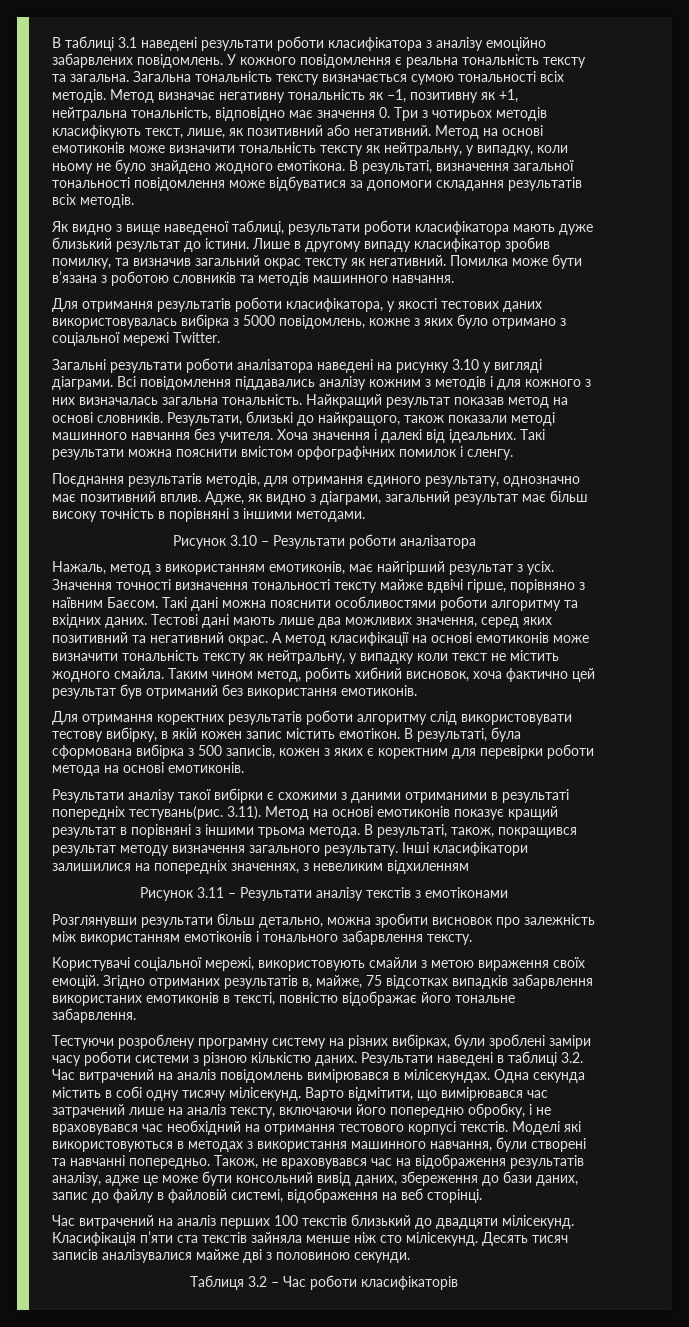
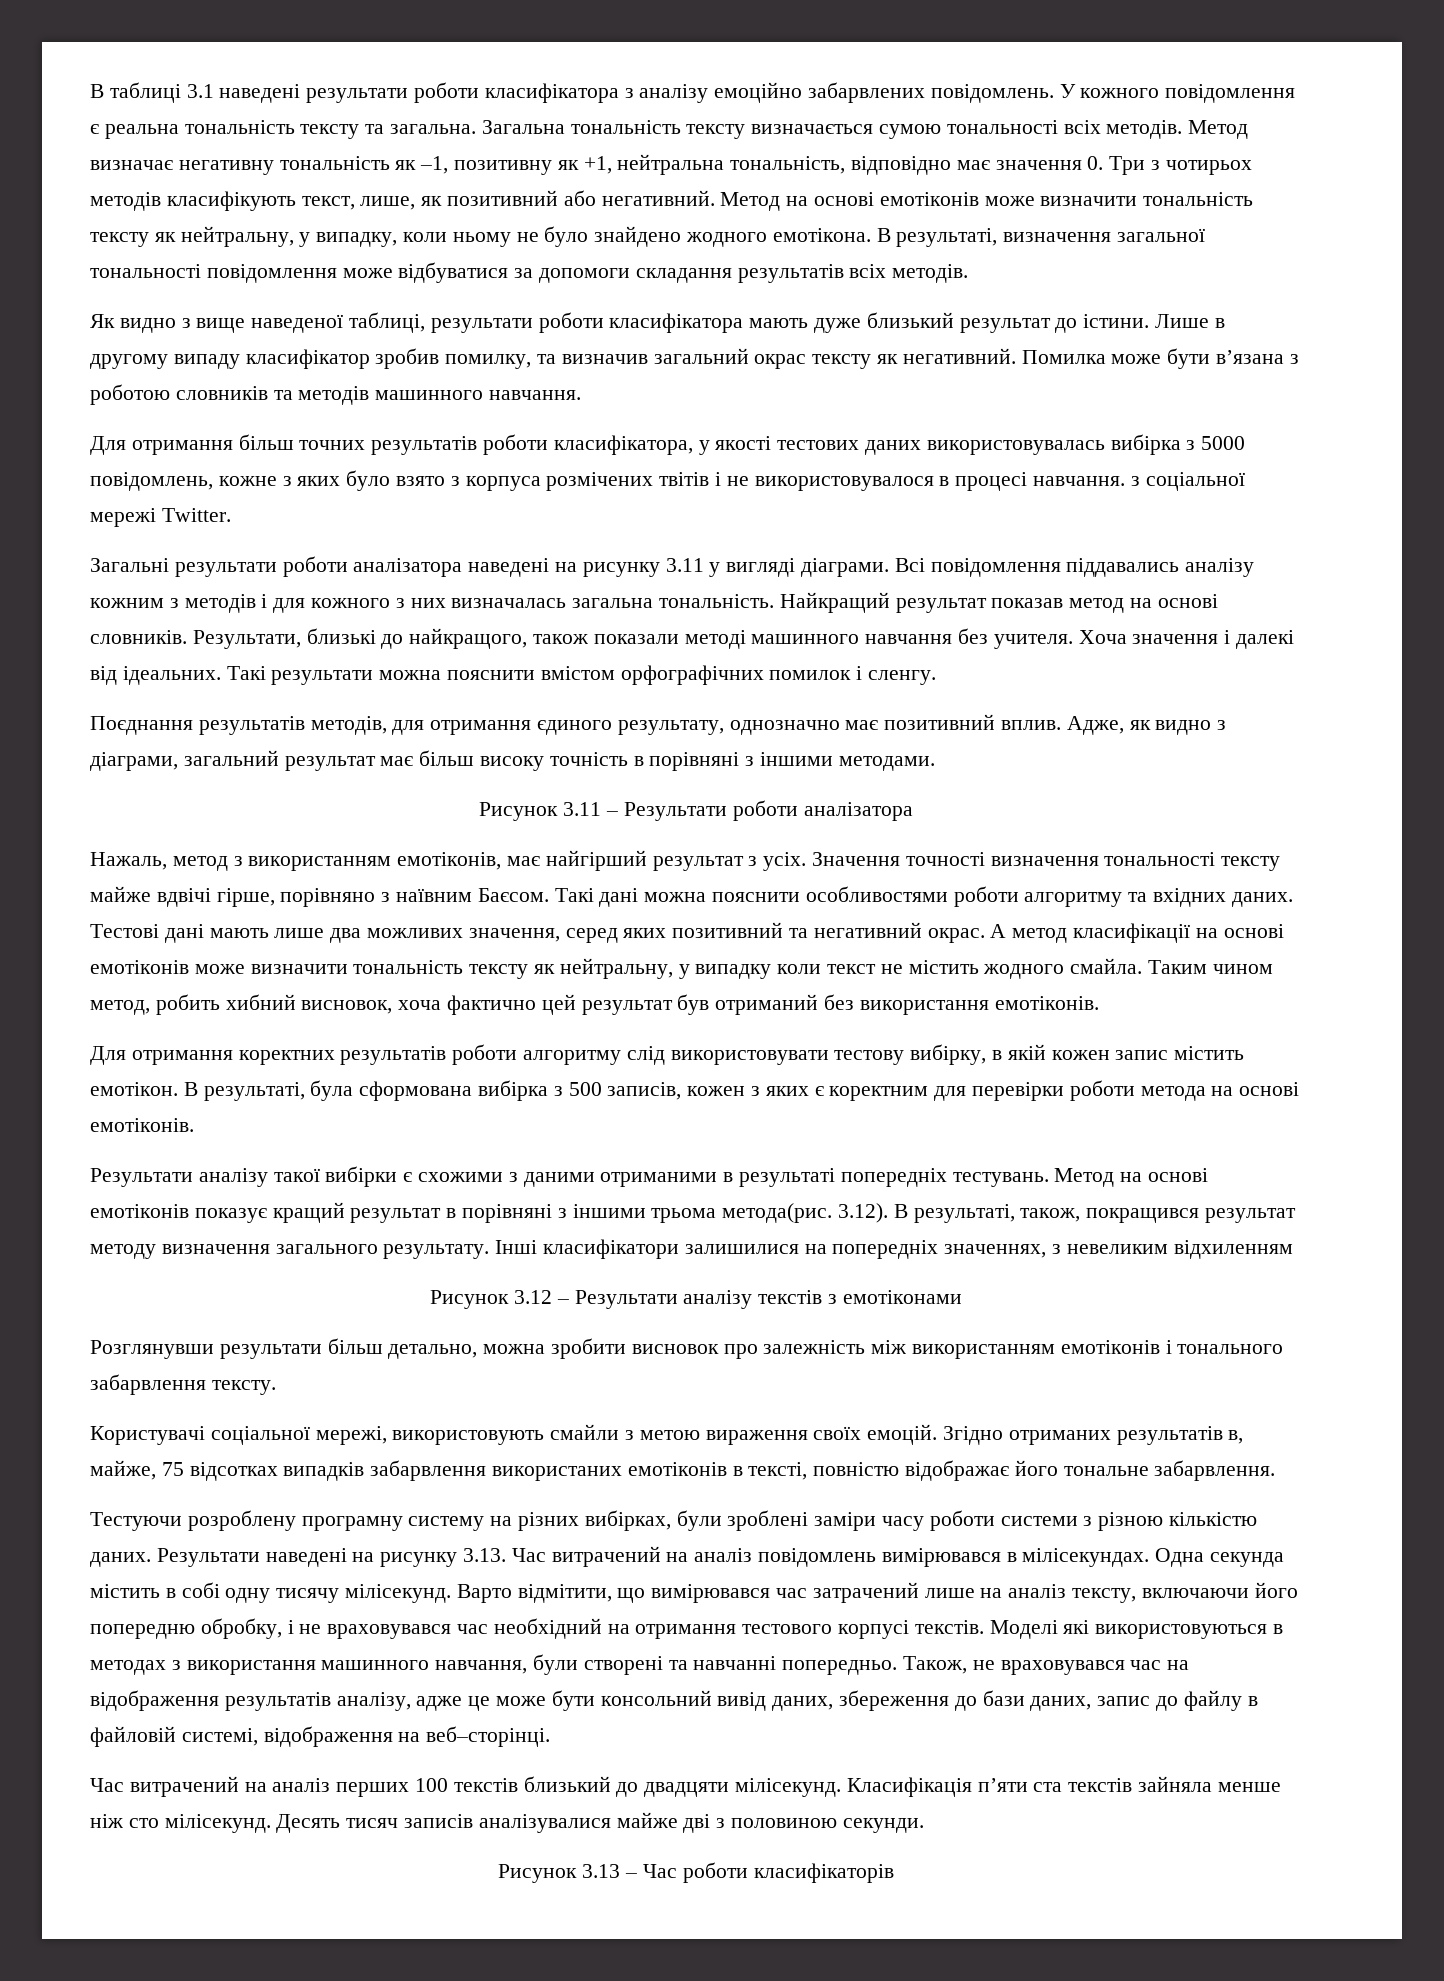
- Метод на основі емотиконів може визначити тональність тексту як нейтральну, у випадку, коли ньому не було знайдено жодного емотікона.
+ Метод на основі емотіконів може визначити тональність тексту як нейтральну, у випадку, коли ньому не було знайдено жодного емотікона.
- Для отримання результатів роботи класифікатора, у якості тестових даних використовувалась вибірка з 5000 повідомлень, кожне з яких було отримано з соціальної мережі Twitter.
+ Для отримання більш точних результатів роботи класифікатора, у якості тестових даних використовувалась вибірка з 5000 повідомлень, кожне з яких було взято з корпуса розмічених твітів і не використовувалося в процесі навчання. з соціальної мережі Twitter.
- Загальні результати роботи аналізатора наведені на рисунку 3.10 у вигляді діаграми.
+ Загальні результати роботи аналізатора наведені на рисунку 3.11 у вигляді діаграми.
- Рисунок 3.10 – Результати роботи аналізатора
+ Рисунок 3.11 – Результати роботи аналізатора
- Нажаль, метод з використанням емотиконів, має найгірший результат з усіх.
+ Нажаль, метод з використанням емотіконів, має найгірший результат з усіх.
- А метод класифікації на основі емотиконів може визначити тональність тексту як нейтральну, у випадку коли текст не містить жодного смайла.
+ А метод класифікації на основі емотіконів може визначити тональність тексту як нейтральну, у випадку коли текст не містить жодного смайла.
- Таким чином метод, робить хибний висновок, хоча фактично цей результат був отриманий без використання емотиконів.
+ Таким чином метод, робить хибний висновок, хоча фактично цей результат був отриманий без використання емотіконів.
- В результаті, була сформована вибірка з 500 записів, кожен з яких є коректним для перевірки роботи метода на основі емотиконів.
+ В результаті, була сформована вибірка з 500 записів, кожен з яких є коректним для перевірки роботи метода на основі емотіконів.
- Результати аналізу такої вибірки є схожими з даними отриманими в результаті попередніх тестувань(рис. 3.11). Метод на основі емотиконів показує кращий результат в порівняні з іншими трьома метода. В результаті, також, покращився результат методу визначення загального результату.
+ Результати аналізу такої вибірки є схожими з даними отриманими в результаті попередніх тестувань. Метод на основі емотіконів показує кращий результат в порівняні з іншими трьома метода(рис. 3.12). В результаті, також, покращився результат методу визначення загального результату.
- Рисунок 3.11 – Результати аналізу текстів з емотіконами
+ Рисунок 3.12 – Результати аналізу текстів з емотіконами
- Згідно отриманих результатів в, майже, 75 відсотках випадків забарвлення використаних емотиконів в тексті, повністю відображає його тональне забарвлення.
+ Згідно отриманих результатів в, майже, 75 відсотках випадків забарвлення використаних емотіконів в тексті, повністю відображає його тональне забарвлення.
- Результати наведені в таблиці 3.2. Час витрачений на аналіз повідомлень вимірювався в мілісекундах.
+ Результати наведені на рисунку 3.13. Час витрачений на аналіз повідомлень вимірювався в мілісекундах.
- Також, не враховувався час на відображення результатів аналізу, адже це може бути консольний вивід даних, збереження до бази даних, запис до файлу в файловій системі, відображення на веб сторінці.
+ Також, не враховувався час на відображення результатів аналізу, адже це може бути консольний вивід даних, збереження до бази даних, запис до файлу в файловій системі, відображення на веб–сторінці.
- Таблиця 3.2 – Час роботи класифікаторів
+ Рисунок 3.13 – Час роботи класифікаторів

